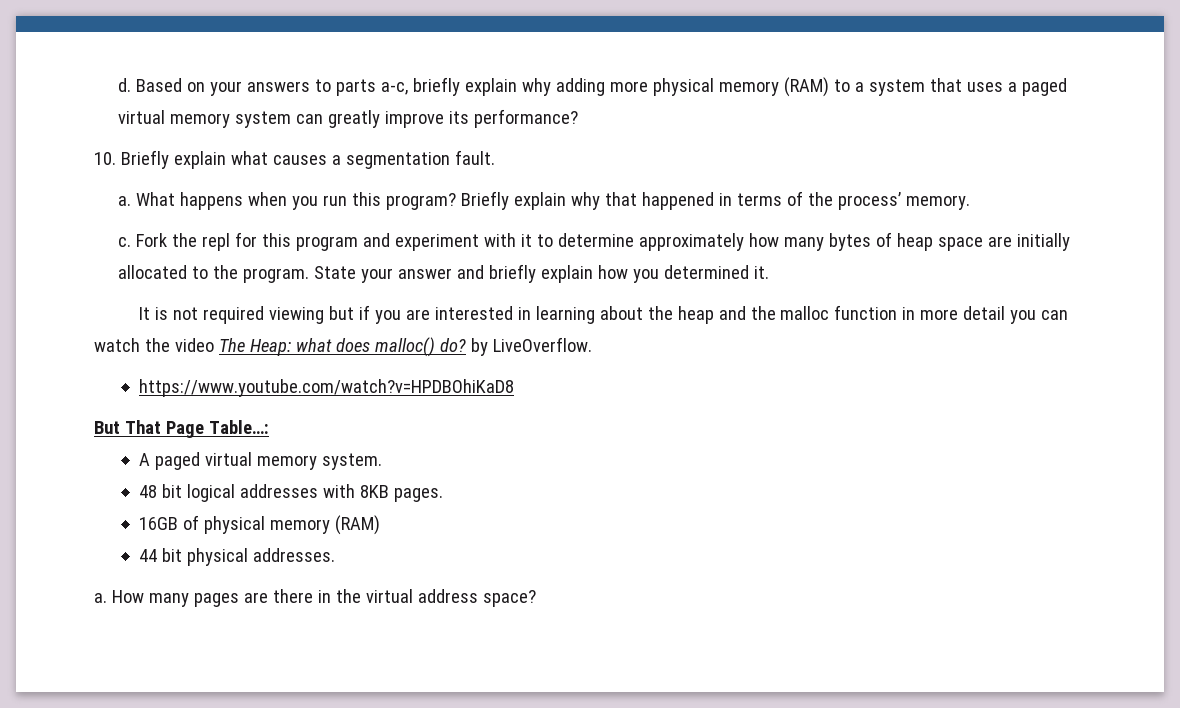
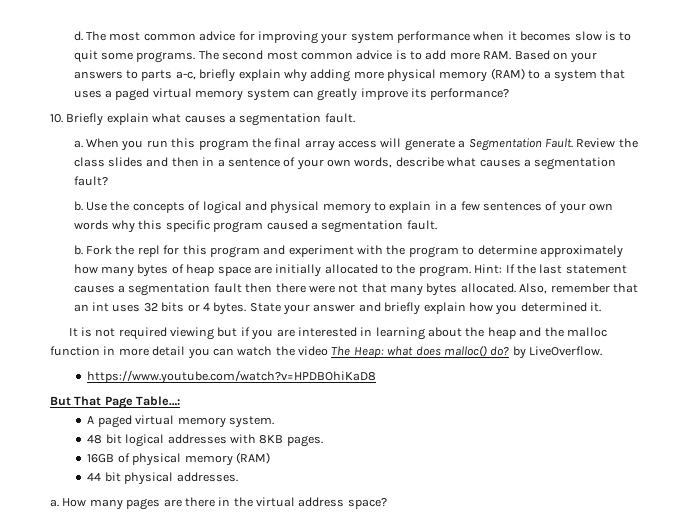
- Based on your answers to parts a-c, briefly explain why adding more physical memory (RAM) to a system that uses a paged virtual memory system can greatly improve its performance?
+ The most common advice for improving your system performance when it becomes slow is to quit some programs. The second most common advice is to add more RAM. Based on your answers to parts a-c, briefly explain why adding more physical memory (RAM) to a system that uses a paged virtual memory system can greatly improve its performance?
- What happens when you run this program? Briefly explain why that happened in terms of the process’ memory.
- c.
+ When you run this program the final array access will generate a Segmentation Fault. Review the class slides and then in a sentence of your own words, describe what causes a segmentation fault?
+ b. Use the concepts of logical and physical memory to explain in a few sentences of your own words why this specific program caused a segmentation fault.
+ b.
- Fork the repl for this program and experiment with it to determine approximately how many bytes of heap space are initially allocated to the program.
+ Fork the repl for this program and experiment with the program to determine approximately how many bytes of heap space are initially allocated to the program.
+ Hint: If the last statement causes a segmentation fault then there were not that many bytes allocated. Also, remember that an int uses 32 bits or 4 bytes.

